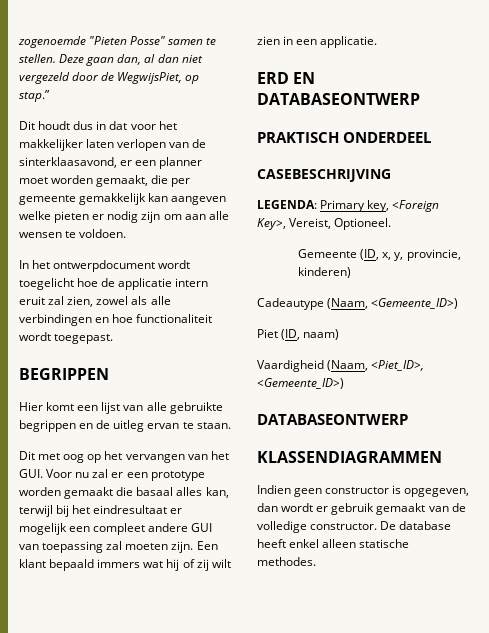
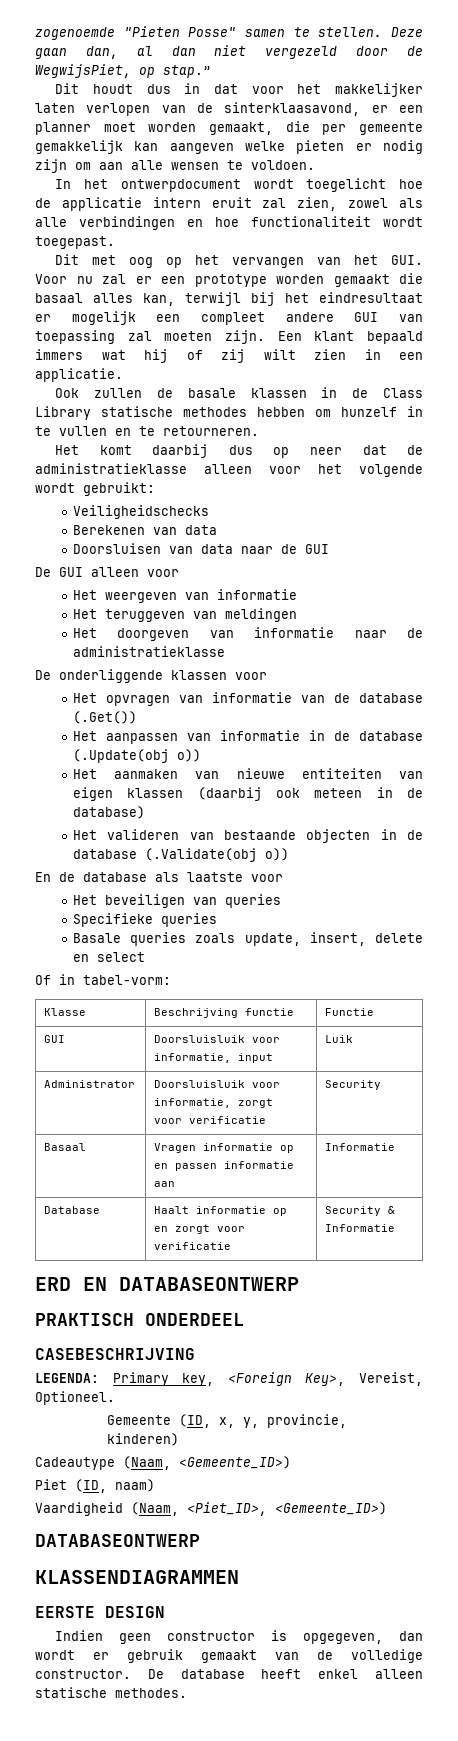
- BEGRIPPEN
- Hier komt een lijst van alle gebruikte begrippen en de uitleg ervan te staan.
+ Ook zullen de basale klassen in de Class Library statische methodes hebben om hunzelf in te vullen en te retourneren.
+ Het komt daarbij dus op neer dat de administratieklasse alleen voor het volgende wordt gebruikt:
+ Veiligheidschecks
+ Berekenen van data
+ Doorsluisen van data naar de GUI
+ De GUI alleen voor
+ Het weergeven van informatie
+ Het teruggeven van meldingen
+ Het doorgeven van informatie naar de administratieklasse
+ De onderliggende klassen voor
+ Het opvragen van informatie van de database (.Get())
+ Het aanpassen van informatie in de database (.Update(obj o))
+ Het aanmaken van nieuwe entiteiten van eigen klassen (daarbij ook meteen in de database)
+ Het valideren van bestaande objecten in de database (.Validate(obj o))
+ En de database als laatste voor
+ Het beveiligen van queries
+ Specifieke queries
+ Basale queries zoals update, insert, delete en select
+ Of in tabel-vorm:
+ Klasse | Beschrijving functie | Functie
+ GUI | Doorsluisluik voor informatie, input | Luik
+ Administrator | Doorsluisluik voor informatie, zorgt voor verificatie | Security
+ Basaal | Vragen informatie op en passen informatie aan | Informatie
+ Database | Haalt informatie op en zorgt voor verificatie | Security & Informatie
+ EERSTE DESIGN

